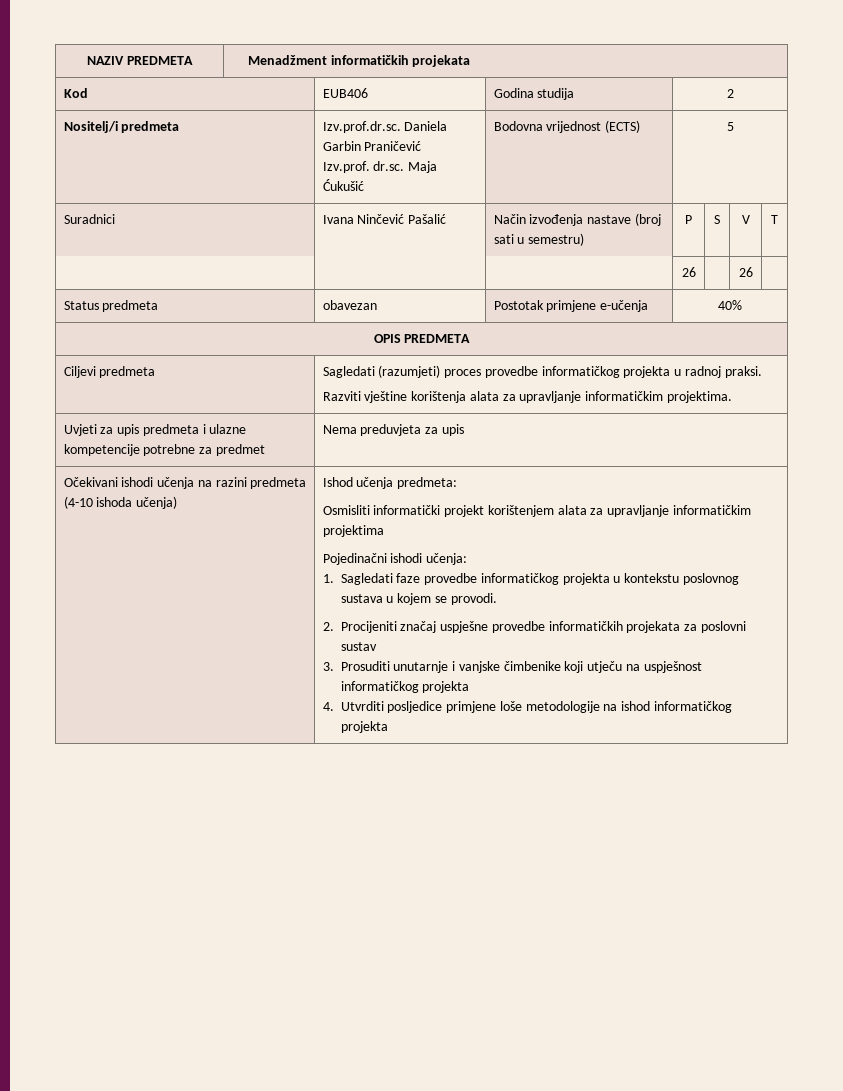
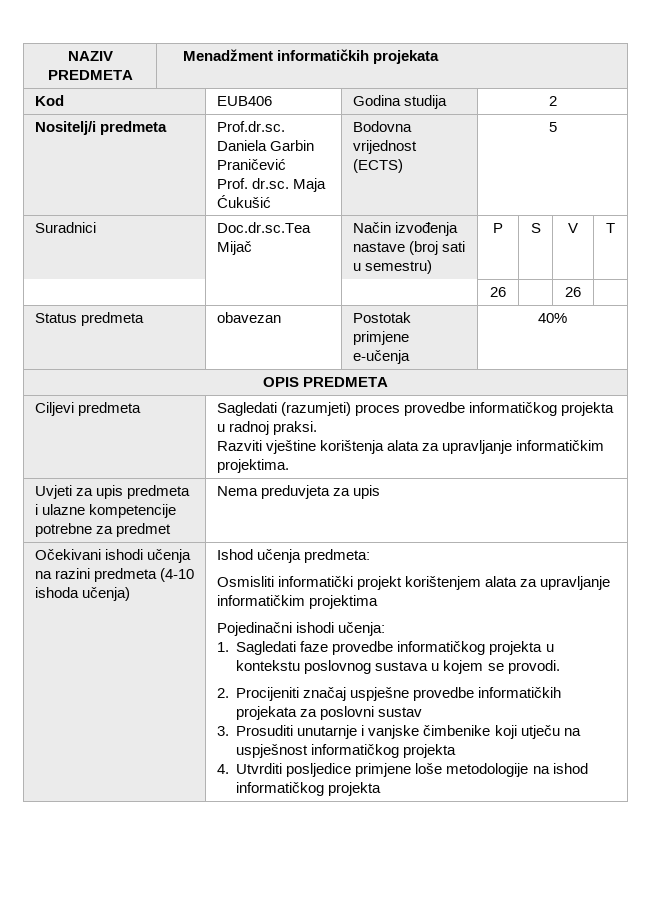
- Nositelj/i predmeta | Izv.prof.dr.sc. Daniela Garbin Praničević
- Izv.prof. dr.sc. Maja Ćukušić | Bodovna vrijednost (ECTS) | 5
+ Nositelj/i predmeta | Prof.dr.sc. Daniela Garbin Praničević
+ Prof. dr.sc. Maja Ćukušić | Bodovna vrijednost (ECTS) | 5
- Suradnici | Ivana Ninčević Pašalić | Način izvođenja nastave (broj sati u semestru) | P | S | V | T
+ Suradnici | Doc.dr.sc.Tea Mijač | Način izvođenja nastave (broj sati u semestru) | P | S | V | T

